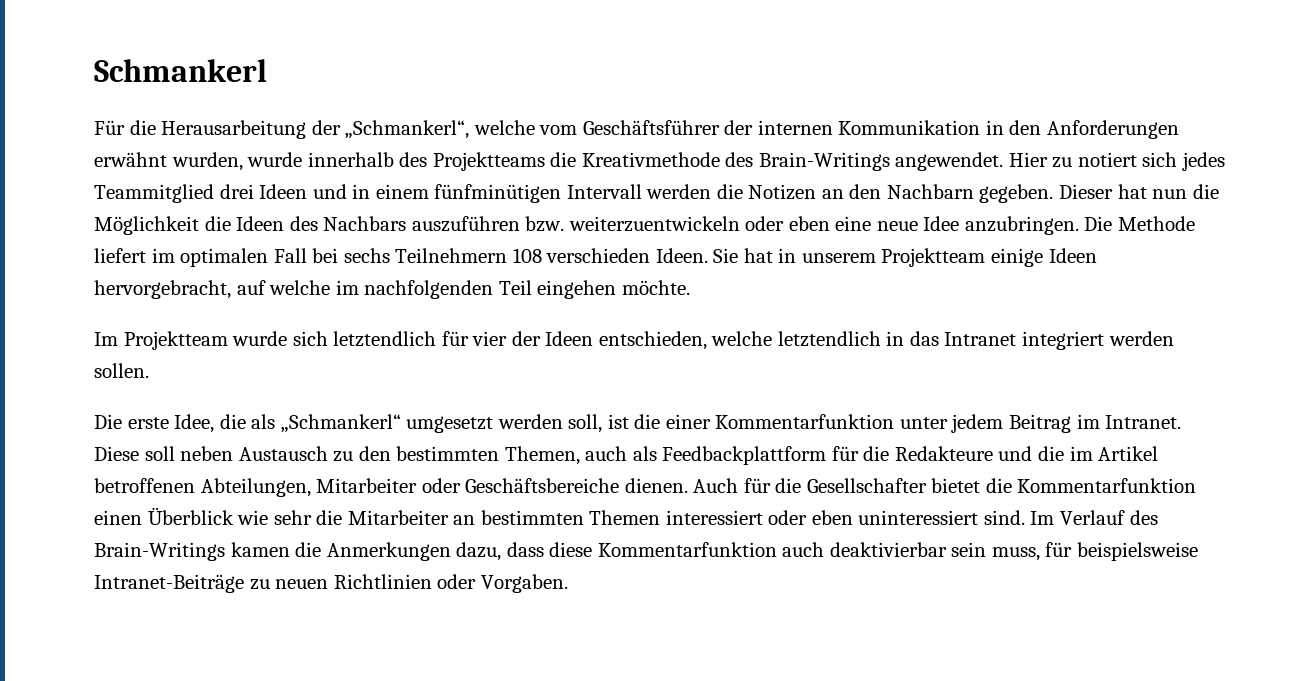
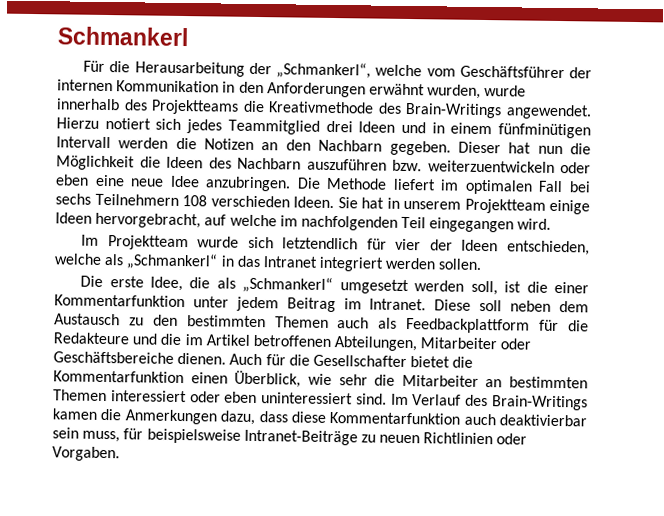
- Hier zu notiert sich jedes Teammitglied drei Ideen und in einem fünfminütigen Intervall werden die Notizen an den Nachbarn gegeben.
+ Hierzu notiert sich jedes Teammitglied drei Ideen und in einem fünfminütigen Intervall werden die Notizen an den Nachbarn gegeben.
- Dieser hat nun die Möglichkeit die Ideen des Nachbars auszuführen bzw. weiterzuentwickeln oder eben eine neue Idee anzubringen.
+ Dieser hat nun die Möglichkeit die Ideen des Nachbarn auszuführen bzw. weiterzuentwickeln oder eben eine neue Idee anzubringen.
- Sie hat in unserem Projektteam einige Ideen hervorgebracht, auf welche im nachfolgenden Teil eingehen möchte.
+ Sie hat in unserem Projektteam einige Ideen hervorgebracht, auf welche im nachfolgenden Teil eingegangen wird.
- Im Projektteam wurde sich letztendlich für vier der Ideen entschieden, welche letztendlich in das Intranet integriert werden sollen.
+ Im Projektteam wurde sich letztendlich für vier der Ideen entschieden, welche als „Schmankerl“ in das Intranet integriert werden sollen.
- Diese soll neben Austausch zu den bestimmten Themen, auch als Feedbackplattform für die Redakteure und die im Artikel betroffenen Abteilungen, Mitarbeiter oder Geschäftsbereiche dienen.
+ Diese soll neben dem Austausch zu den bestimmten Themen auch als Feedbackplattform für die Redakteure und die im Artikel betroffenen Abteilungen, Mitarbeiter oder Geschäftsbereiche dienen.
- Auch für die Gesellschafter bietet die Kommentarfunktion einen Überblick wie sehr die Mitarbeiter an bestimmten Themen interessiert oder eben uninteressiert sind.
+ Auch für die Gesellschafter bietet die Kommentarfunktion einen Überblick, wie sehr die Mitarbeiter an bestimmten Themen interessiert oder eben uninteressiert sind.

